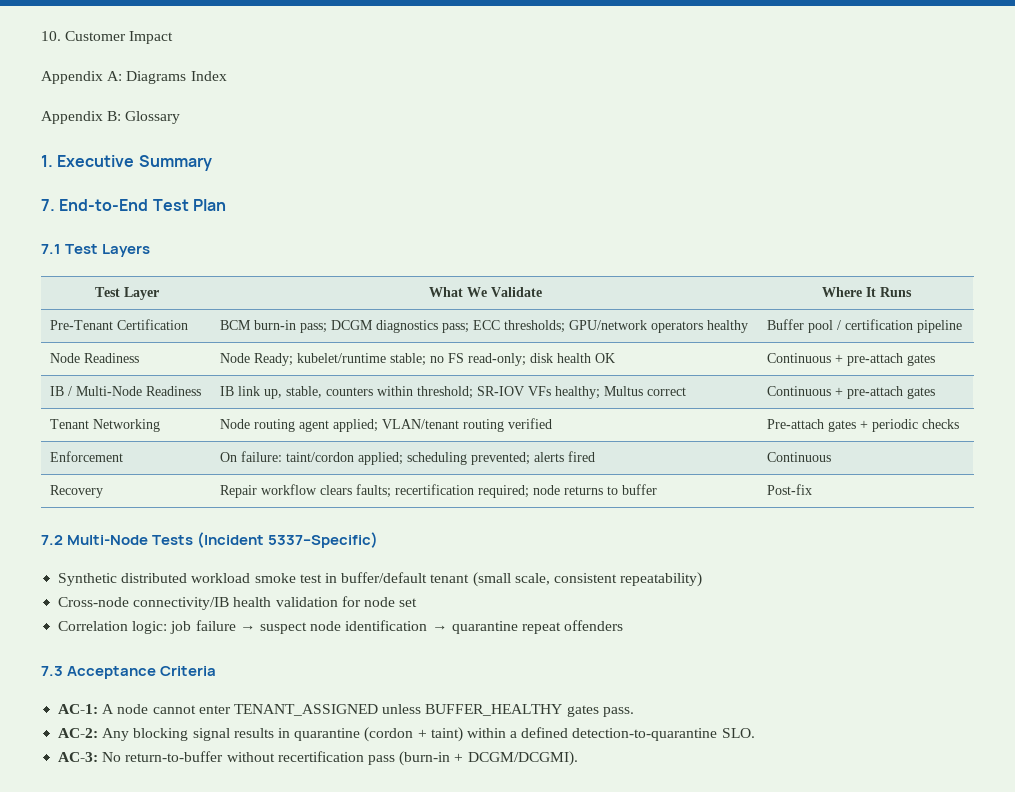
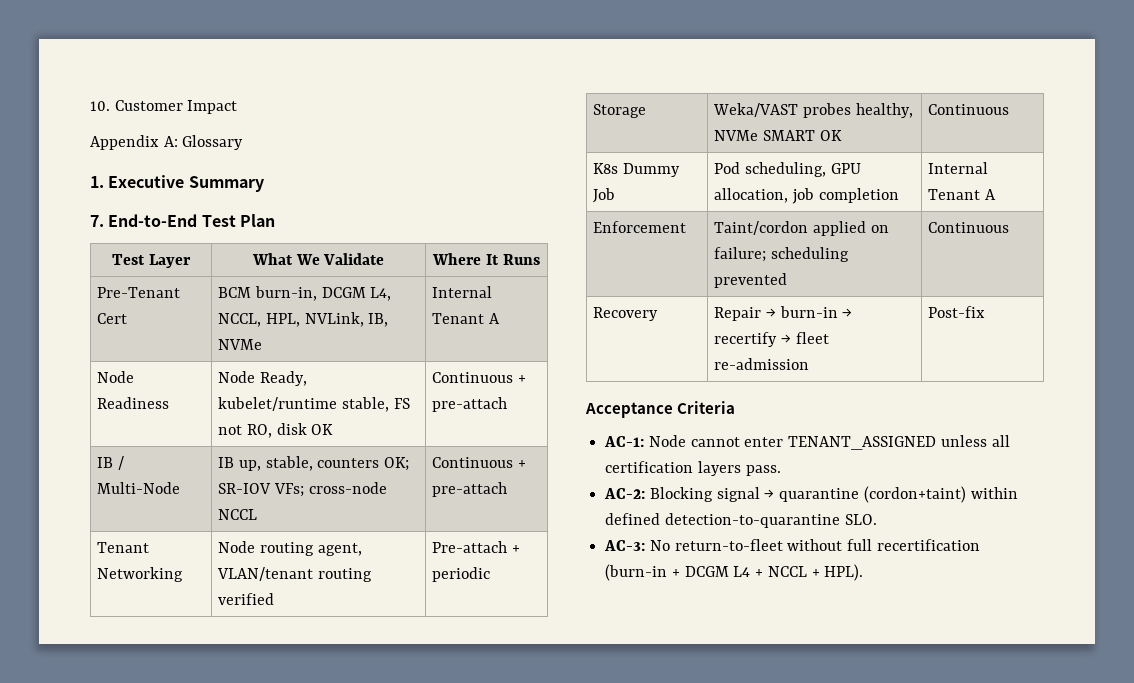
- Appendix A: Diagrams Index
- Appendix B: Glossary
+ Appendix A: Glossary
- 7.1 Test Layers
- Pre-Tenant Certification | BCM burn-in pass; DCGM diagnostics pass; ECC thresholds; GPU/network operators healthy | Buffer pool / certification pipeline
- Node Readiness | Node Ready; kubelet/runtime stable; no FS read-only; disk health OK | Continuous + pre-attach gates
+ Pre-Tenant Cert | BCM burn-in, DCGM L4, NCCL, HPL, NVLink, IB, NVMe | Internal Tenant A
+ Node Readiness | Node Ready, kubelet/runtime stable, FS not RO, disk OK | Continuous + pre-attach
- IB / Multi-Node Readiness | IB link up, stable, counters within threshold; SR-IOV VFs healthy; Multus correct | Continuous + pre-attach gates
+ IB / Multi-Node | IB up, stable, counters OK; SR-IOV VFs; cross-node NCCL | Continuous + pre-attach
- Tenant Networking | Node routing agent applied; VLAN/tenant routing verified | Pre-attach gates + periodic checks
- Enforcement | On failure: taint/cordon applied; scheduling prevented; alerts fired | Continuous
- Recovery | Repair workflow clears faults; recertification required; node returns to buffer | Post-fix
- 7.2 Multi-Node Tests (Incident 5337–Specific)
- Synthetic distributed workload smoke test in buffer/default tenant (small scale, consistent repeatability)
- Cross-node connectivity/IB health validation for node set
- Correlation logic: job failure → suspect node identification → quarantine repeat offenders
- 7.3 Acceptance Criteria
+ Tenant Networking | Node routing agent, VLAN/tenant routing verified | Pre-attach + periodic
+ Storage | Weka/VAST probes healthy, NVMe SMART OK | Continuous
+ K8s Dummy Job | Pod scheduling, GPU allocation, job completion | Internal Tenant A
+ Enforcement | Taint/cordon applied on failure; scheduling prevented | Continuous
+ Recovery | Repair → burn-in → recertify → fleet re-admission | Post-fix
+ Acceptance Criteria
- AC-1: A node cannot enter TENANT_ASSIGNED unless BUFFER_HEALTHY gates pass.
+ AC-1: Node cannot enter TENANT_ASSIGNED unless all certification layers pass.
- AC-2: Any blocking signal results in quarantine (cordon + taint) within a defined detection-to-quarantine SLO.
+ AC-2: Blocking signal → quarantine (cordon+taint) within defined detection-to-quarantine SLO.
- AC-3: No return-to-buffer without recertification pass (burn-in + DCGM/DCGMI).
+ AC-3: No return-to-fleet without full recertification (burn-in + DCGM L4 + NCCL + HPL).

